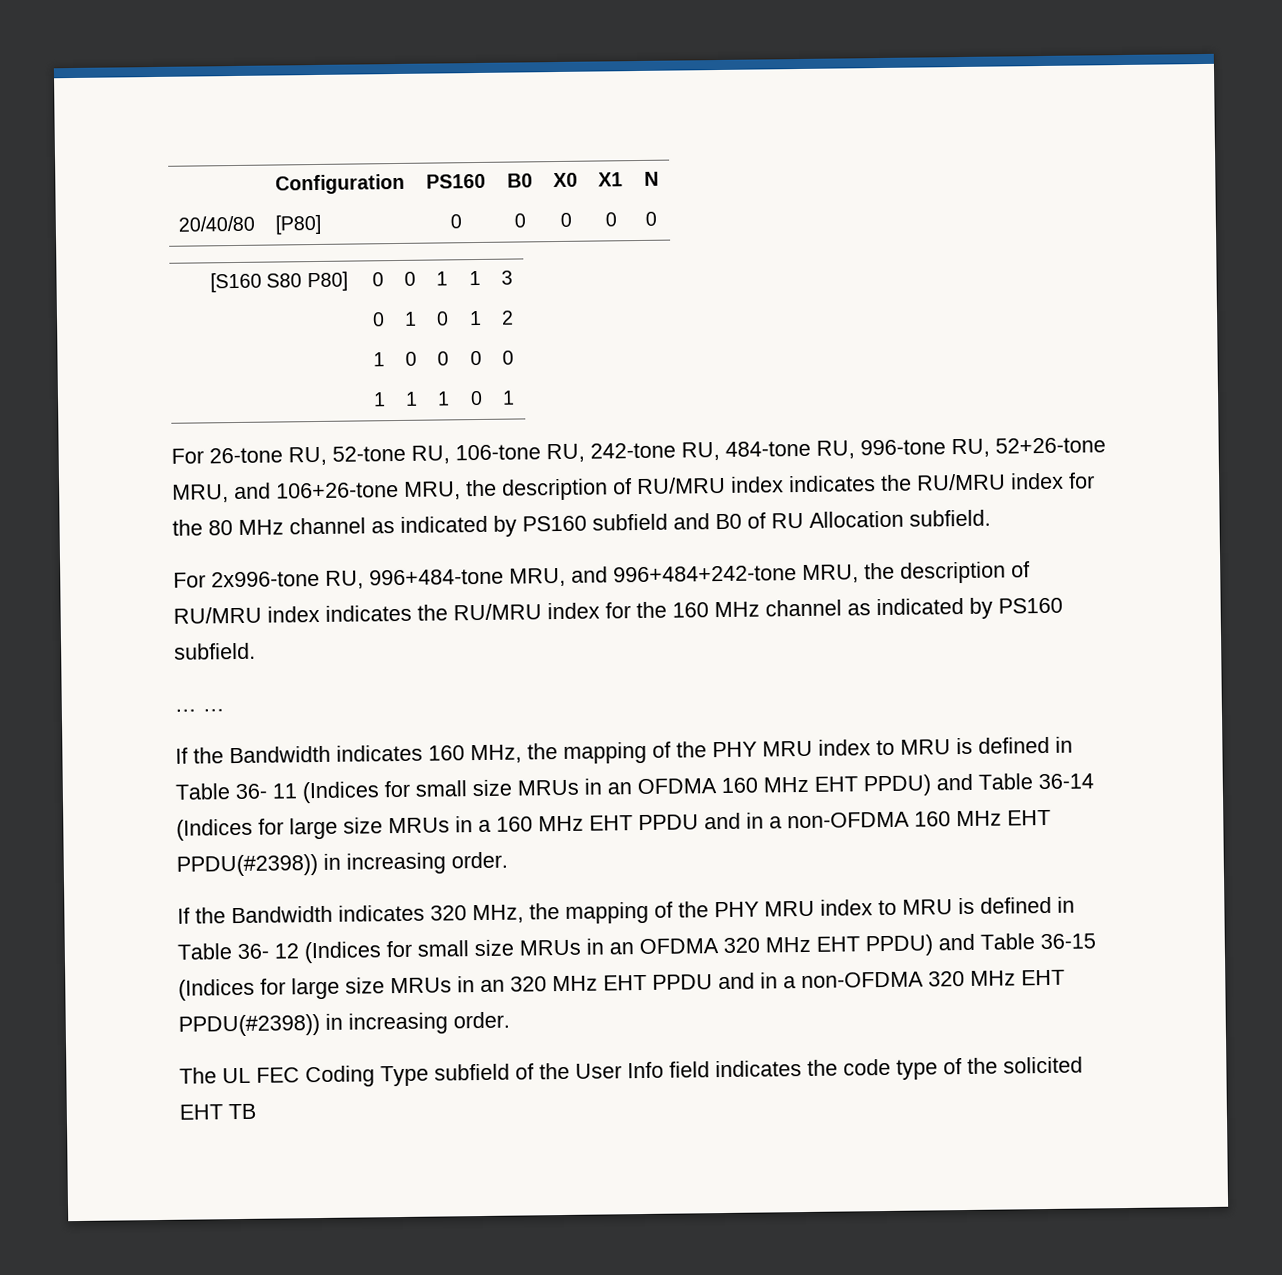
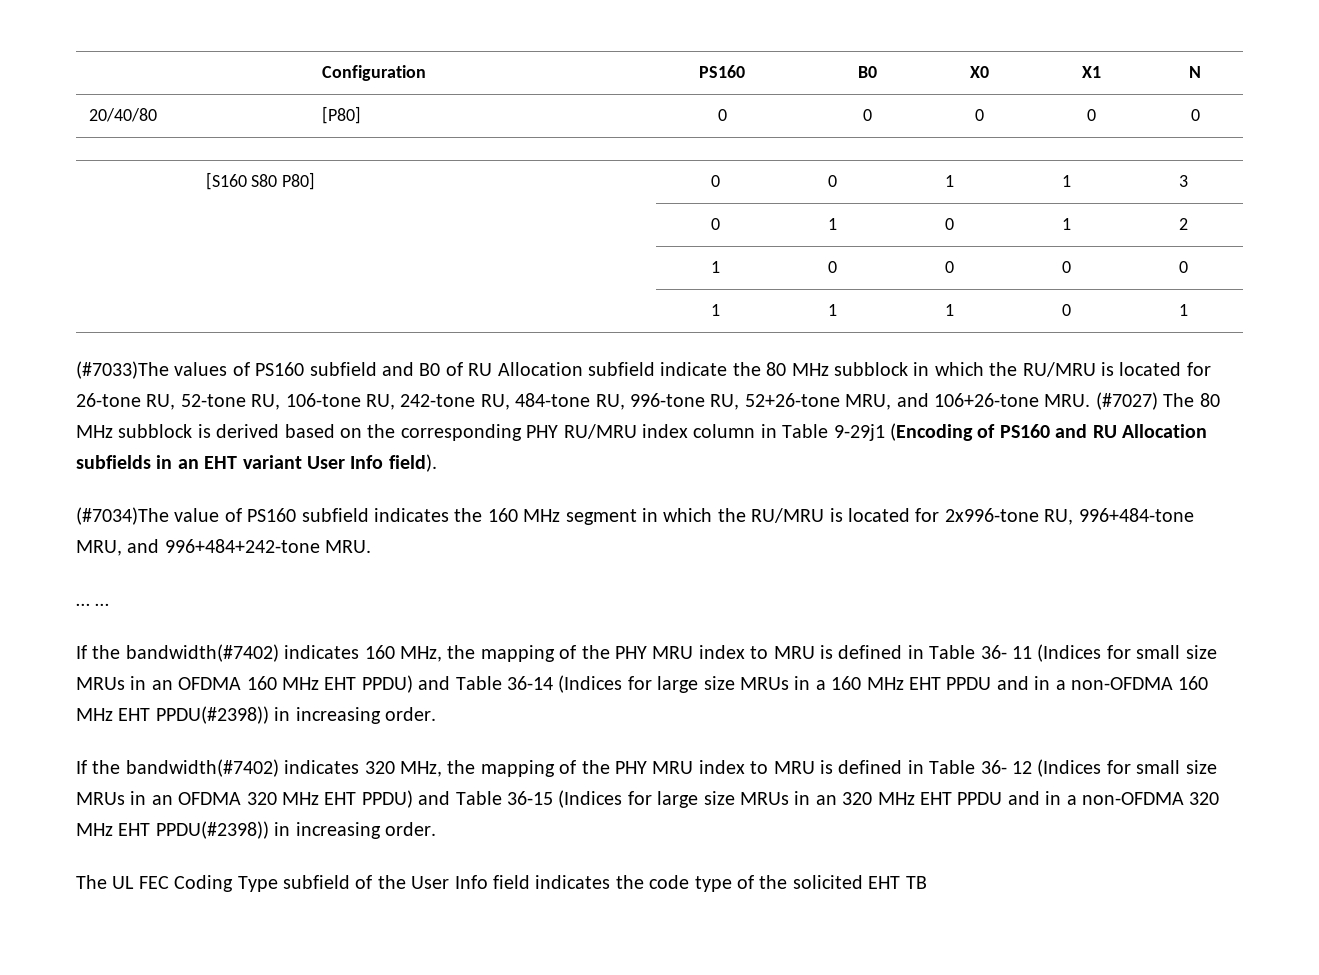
- For 26-tone RU, 52-tone RU, 106-tone RU, 242-tone RU, 484-tone RU, 996-tone RU, 52+26-tone MRU, and 106+26-tone MRU, the description of RU/MRU index indicates the RU/MRU index for the 80 MHz channel as indicated by PS160 subfield and B0 of RU Allocation subfield.
- For 2x996-tone RU, 996+484-tone MRU, and 996+484+242-tone MRU, the description of RU/MRU index indicates the RU/MRU index for the 160 MHz channel as indicated by PS160 subfield.
+ (#7033)The values of PS160 subfield and B0 of RU Allocation subfield indicate the 80 MHz subblock in which the RU/MRU is located for 26-tone RU, 52-tone RU, 106-tone RU, 242-tone RU, 484-tone RU, 996-tone RU, 52+26-tone MRU, and 106+26-tone MRU. (#7027) The 80 MHz subblock is derived based on the corresponding PHY RU/MRU index column in Table 9-29j1 (Encoding of PS160 and RU Allocation subfields in an EHT variant User Info field).
+ (#7034)The value of PS160 subfield indicates the 160 MHz segment in which the RU/MRU is located for 2x996-tone RU, 996+484-tone MRU, and 996+484+242-tone MRU.
- If the Bandwidth indicates 160 MHz, the mapping of the PHY MRU index to MRU is defined in Table 36- 11 (Indices for small size MRUs in an OFDMA 160 MHz EHT PPDU) and Table 36-14 (Indices for large size MRUs in a 160 MHz EHT PPDU and in a non-OFDMA 160 MHz EHT PPDU(#2398)) in increasing order.
+ If the bandwidth(#7402) indicates 160 MHz, the mapping of the PHY MRU index to MRU is defined in Table 36- 11 (Indices for small size MRUs in an OFDMA 160 MHz EHT PPDU) and Table 36-14 (Indices for large size MRUs in a 160 MHz EHT PPDU and in a non-OFDMA 160 MHz EHT PPDU(#2398)) in increasing order.
- If the Bandwidth indicates 320 MHz, the mapping of the PHY MRU index to MRU is defined in Table 36- 12 (Indices for small size MRUs in an OFDMA 320 MHz EHT PPDU) and Table 36-15 (Indices for large size MRUs in an 320 MHz EHT PPDU and in a non-OFDMA 320 MHz EHT PPDU(#2398)) in increasing order.
+ If the bandwidth(#7402) indicates 320 MHz, the mapping of the PHY MRU index to MRU is defined in Table 36- 12 (Indices for small size MRUs in an OFDMA 320 MHz EHT PPDU) and Table 36-15 (Indices for large size MRUs in an 320 MHz EHT PPDU and in a non-OFDMA 320 MHz EHT PPDU(#2398)) in increasing order.

